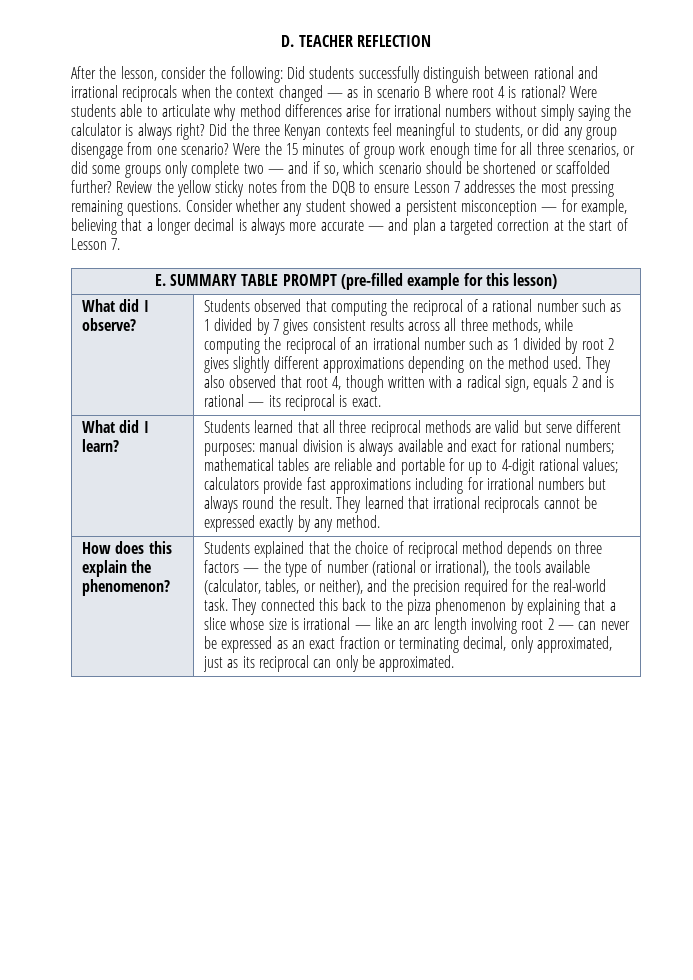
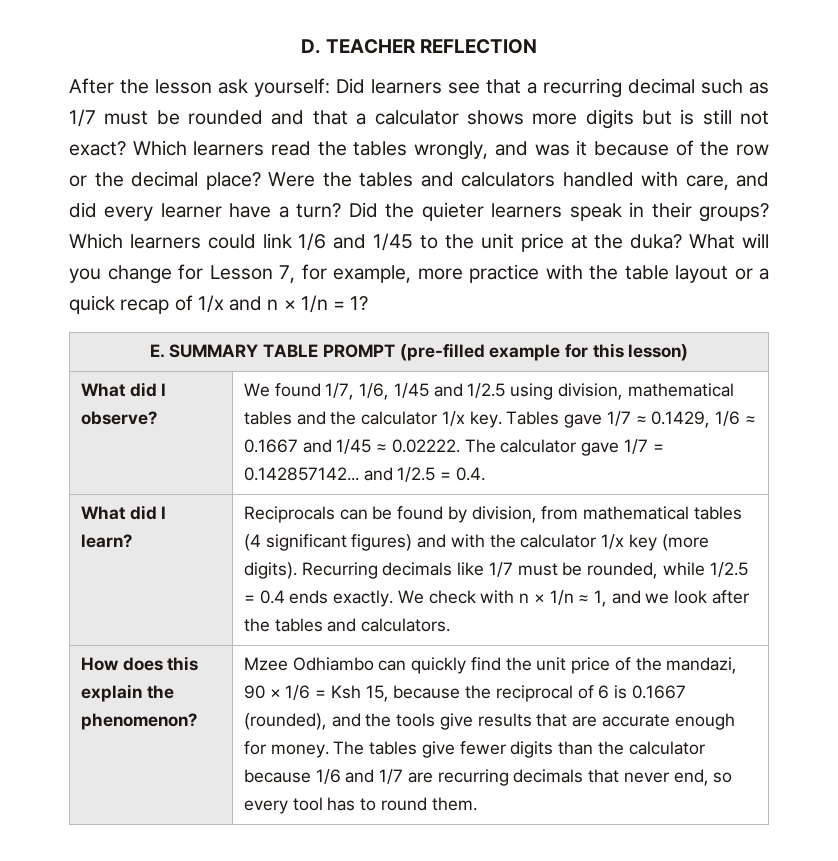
- After the lesson, consider the following: Did students successfully distinguish between rational and irrational reciprocals when the context changed — as in scenario B where root 4 is rational? Were students able to articulate why method differences arise for irrational numbers without simply saying the calculator is always right? Did the three Kenyan contexts feel meaningful to students, or did any group disengage from one scenario? Were the 15 minutes of group work enough time for all three scenarios, or did some groups only complete two — and if so, which scenario should be shortened or scaffolded further? Review the yellow sticky notes from the DQB to ensure Lesson 7 addresses the most pressing remaining questions. Consider whether any student showed a persistent misconception — for example, believing that a longer decimal is always more accurate — and plan a targeted correction at the start of Lesson 7.
+ After the lesson ask yourself: Did learners see that a recurring decimal such as 1/7 must be rounded and that a calculator shows more digits but is still not exact? Which learners read the tables wrongly, and was it because of the row or the decimal place? Were the tables and calculators handled with care, and did every learner have a turn? Did the quieter learners speak in their groups? Which learners could link 1/6 and 1/45 to the unit price at the duka? What will you change for Lesson 7, for example, more practice with the table layout or a quick recap of 1/x and n × 1/n = 1?
- Students observed that computing the reciprocal of a rational number such as 1 divided by 7 gives consistent results across all three methods, while computing the reciprocal of an irrational number such as 1 divided by root 2 gives slightly different approximations depending on the method used. They also observed that root 4, though written with a radical sign, equals 2 and is rational — its reciprocal is exact.
- What did I learn? | Students learned that all three reciprocal methods are valid but serve different purposes: manual division is always available and exact for rational numbers; mathematical tables are reliable and portable for up to 4-digit rational values; calculators provide fast approximations including for irrational numbers but always round the result. They learned that irrational reciprocals cannot be expressed exactly by any method.
+ We found 1/7, 1/6, 1/45 and 1/2.5 using division, mathematical tables and the calculator 1/x key. Tables gave 1/7 ≈ 0.1429, 1/6 ≈ 0.1667 and 1/45 ≈ 0.02222. The calculator gave 1/7 = 0.142857142... and 1/2.5 = 0.4.
+ What did I learn? | Reciprocals can be found by division, from mathematical tables (4 significant figures) and with the calculator 1/x key (more digits). Recurring decimals like 1/7 must be rounded, while 1/2.5 = 0.4 ends exactly. We check with n × 1/n ≈ 1, and we look after the tables and calculators.
- Students explained that the choice of reciprocal method depends on three factors — the type of number (rational or irrational), the tools available (calculator, tables, or neither), and the precision required for the real-world task. They connected this back to the pizza phenomenon by explaining that a slice whose size is irrational — like an arc length involving root 2 — can never be expressed as an exact fraction or terminating decimal, only approximated, just as its reciprocal can only be approximated.
+ Mzee Odhiambo can quickly find the unit price of the mandazi, 90 × 1/6 = Ksh 15, because the reciprocal of 6 is 0.1667 (rounded), and the tools give results that are accurate enough for money. The tables give fewer digits than the calculator because 1/6 and 1/7 are recurring decimals that never end, so every tool has to round them.

